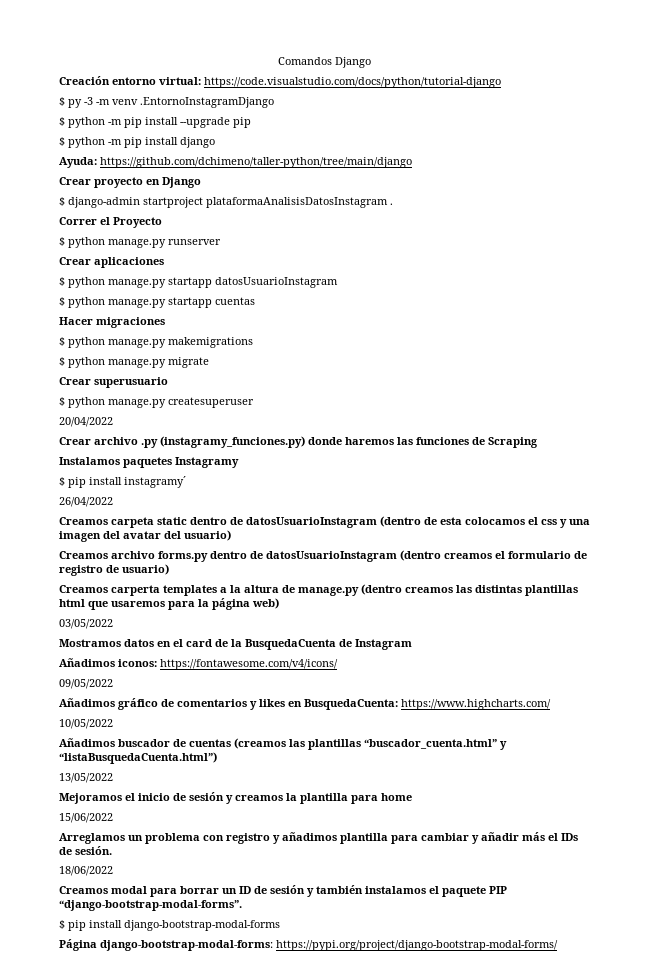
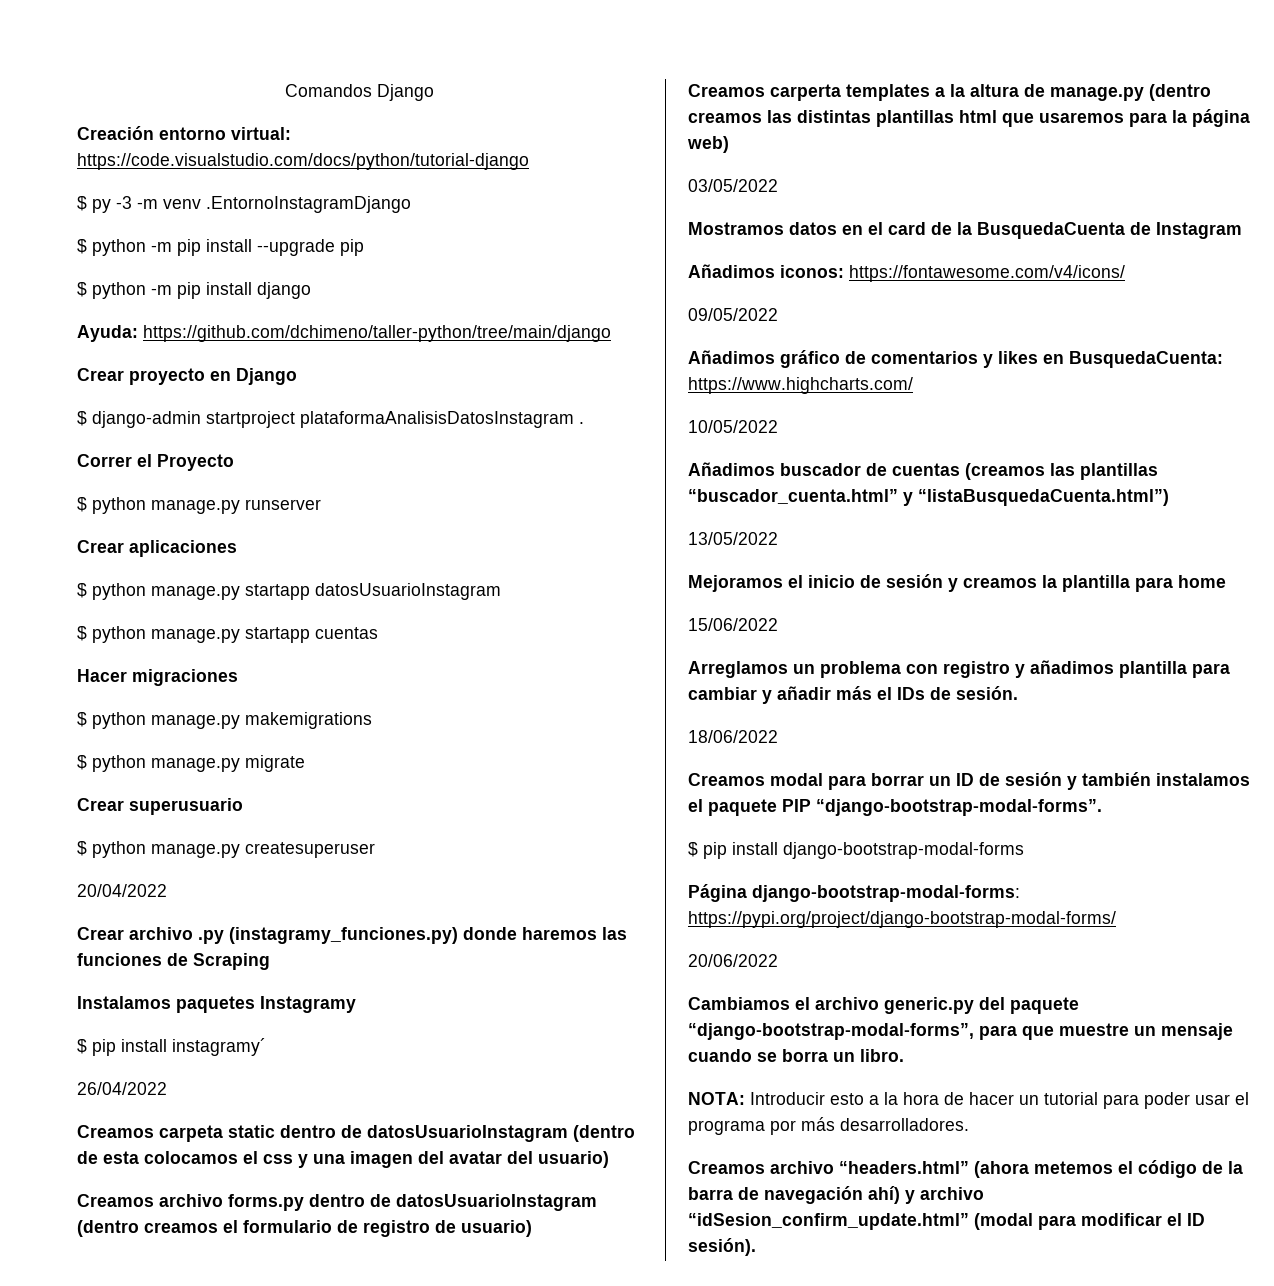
+ 20/06/2022
+ Cambiamos el archivo generic.py del paquete “django-bootstrap-modal-forms”, para que muestre un mensaje cuando se borra un libro.
+ NOTA: Introducir esto a la hora de hacer un tutorial para poder usar el programa por más desarrolladores.
+ Creamos archivo “headers.html” (ahora metemos el código de la barra de navegación ahí) y archivo “idSesion_confirm_update.html” (modal para modificar el ID sesión).

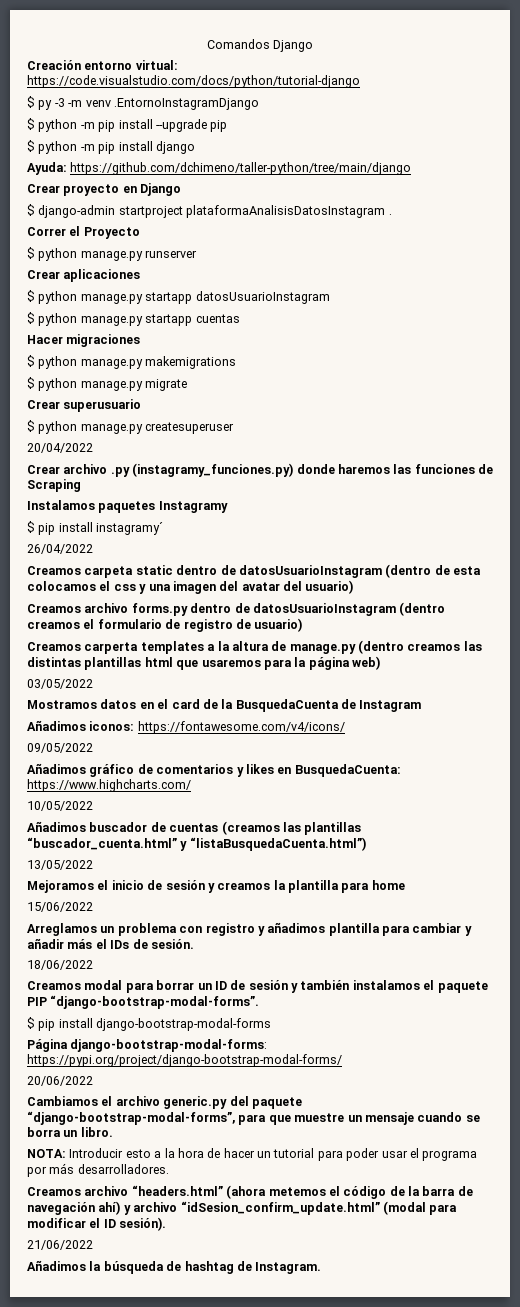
+ 21/06/2022
+ Añadimos la búsqueda de hashtag de Instagram.

